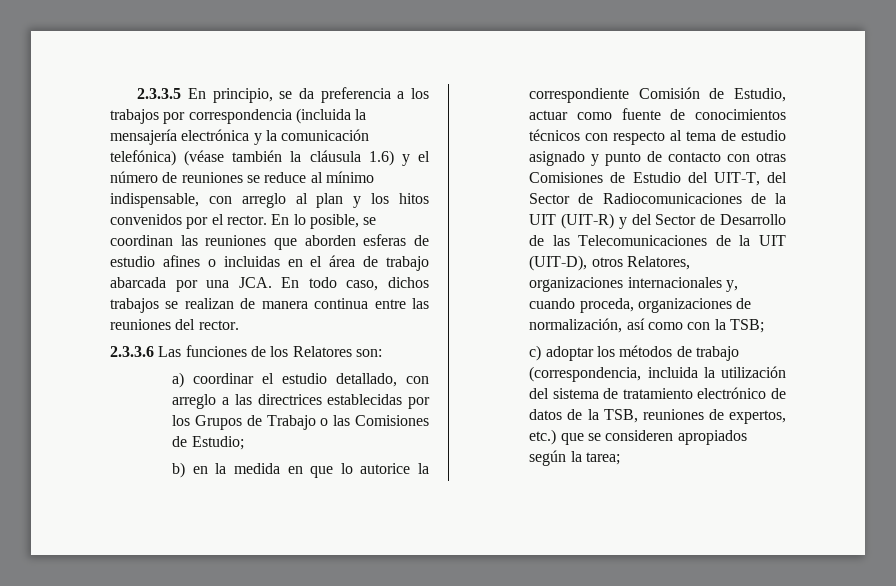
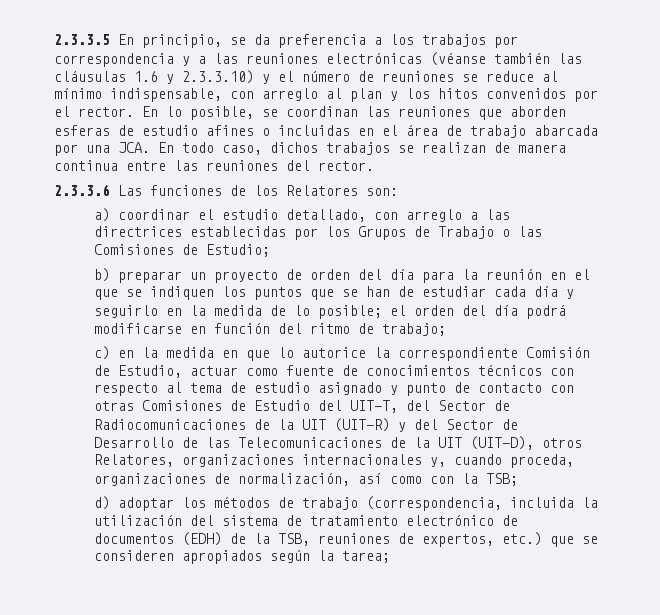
- 2.3.3.5 En principio, se da preferencia a los trabajos por correspondencia (incluida la mensajería electrónica y la comunicación telefónica) (véase también la cláusula 1.6) y el número de reuniones se reduce al mínimo indispensable, con arreglo al plan y los hitos convenidos por el rector.
+ 2.3.3.5 En principio, se da preferencia a los trabajos por correspondencia y a las reuniones electrónicas (véanse también las cláusulas 1.6 y 2.3.3.10) y el número de reuniones se reduce al mínimo indispensable, con arreglo al plan y los hitos convenidos por el rector.
- b) en la medida en que lo autorice la correspondiente Comisión de Estudio, actuar como fuente de conocimientos técnicos con respecto al tema de estudio asignado y punto de contacto con otras Comisiones de Estudio del UIT-T, del Sector de Radiocomunicaciones de la UIT (UIT-R) y del Sector de Desarrollo de las Telecomunicaciones de la UIT (UIT-D), otros Relatores, organizaciones internacionales y, cuando proceda, organizaciones de normalización, así como con la TSB;
+ b) preparar un proyecto de orden del día para la reunión en el que se indiquen los puntos que se han de estudiar cada día y seguirlo en la medida de lo posible; el orden del día podrá modificarse en función del ritmo de trabajo;
+ c) en la medida en que lo autorice la correspondiente Comisión de Estudio, actuar como fuente de conocimientos técnicos con respecto al tema de estudio asignado y punto de contacto con otras Comisiones de Estudio del UIT-T, del Sector de Radiocomunicaciones de la UIT (UIT-R) y del Sector de Desarrollo de las Telecomunicaciones de la UIT (UIT-D), otros Relatores, organizaciones internacionales y, cuando proceda, organizaciones de normalización, así como con la TSB;
- c) adoptar los métodos de trabajo (correspondencia, incluida la utilización del sistema de tratamiento electrónico de datos de la TSB, reuniones de expertos, etc.) que se consideren apropiados según la tarea;
+ d) adoptar los métodos de trabajo (correspondencia, incluida la utilización del sistema de tratamiento electrónico de documentos (EDH) de la TSB, reuniones de expertos, etc.) que se consideren apropiados según la tarea;

